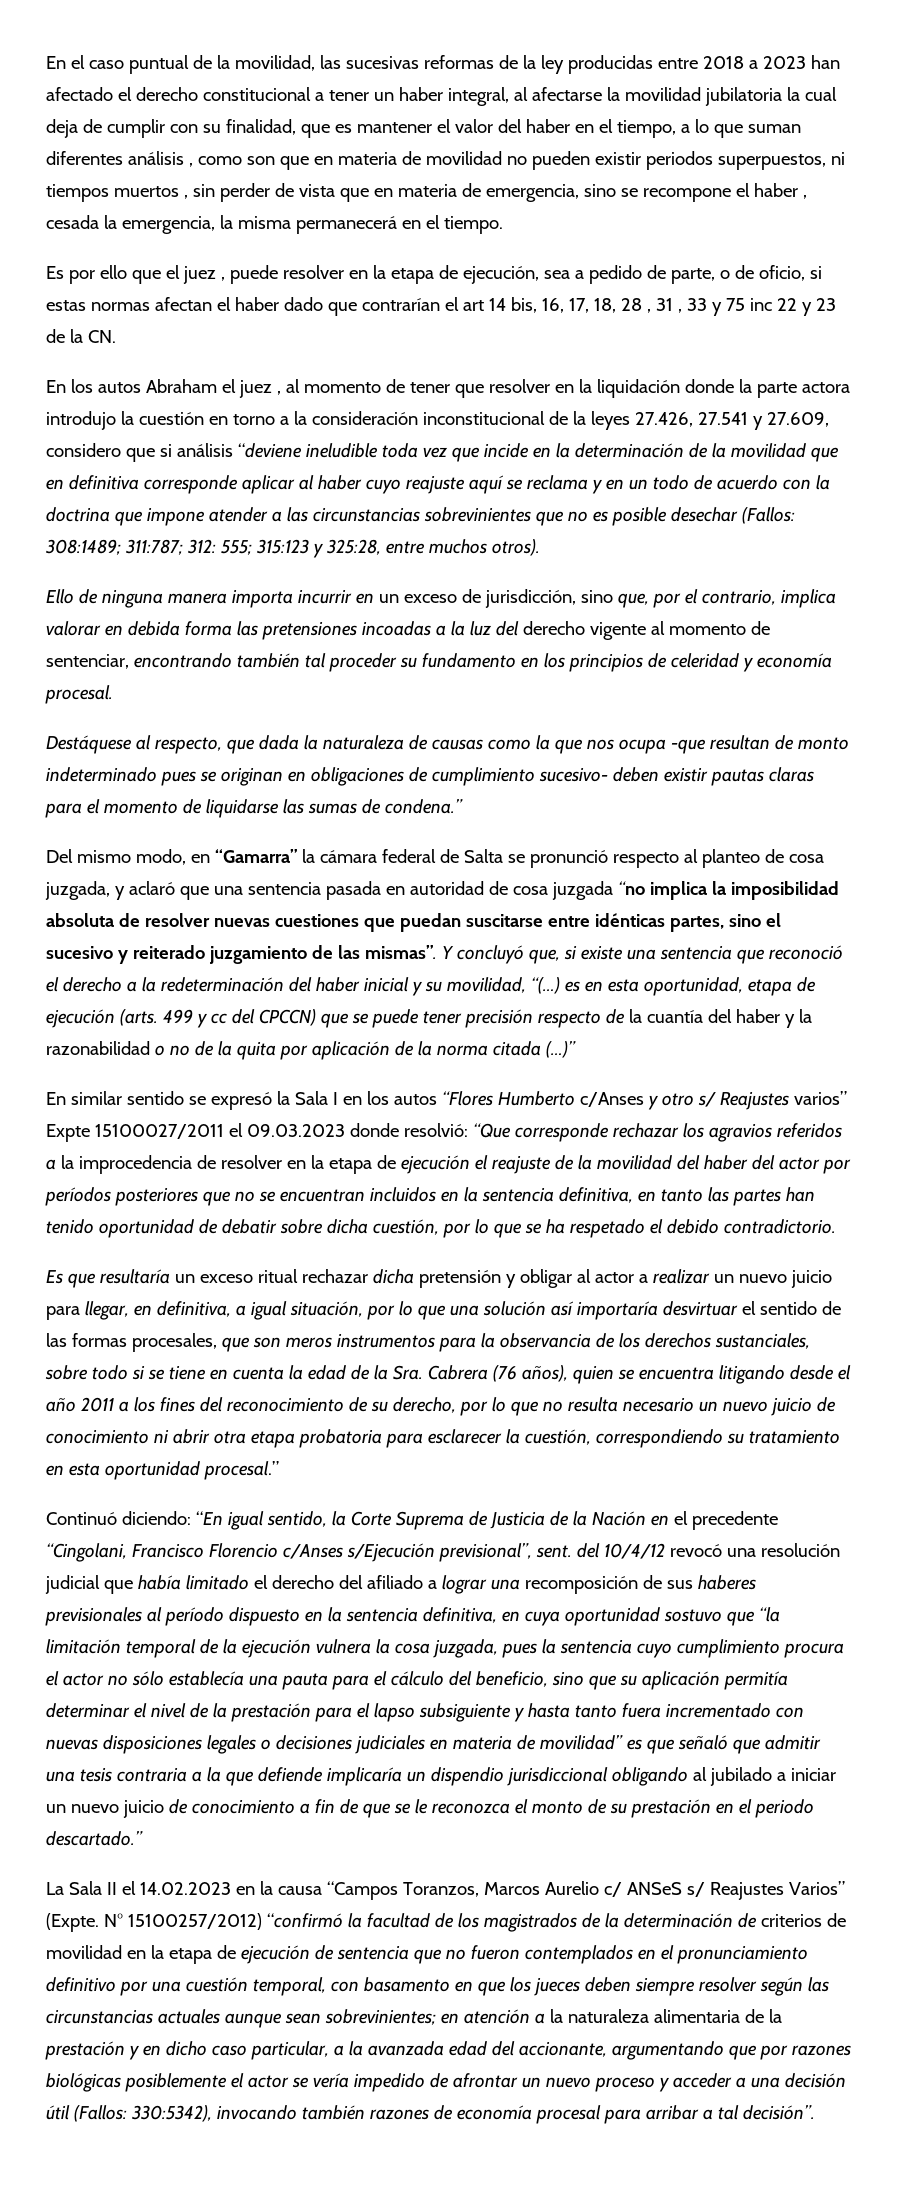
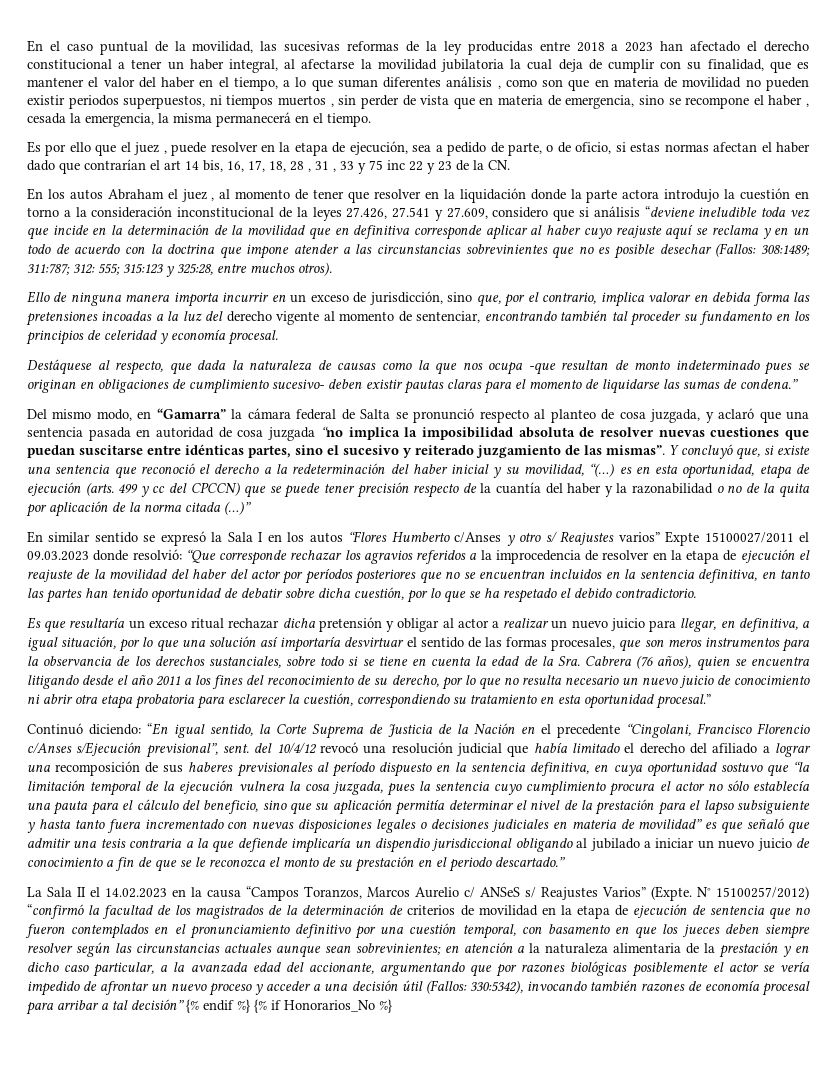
- 330:5342), invocando también razones de economía procesal para arribar a tal decisión”.
+ 330:5342), invocando también razones de economía procesal para arribar a tal decisión” {% endif %} {% if Honorarios_No %}

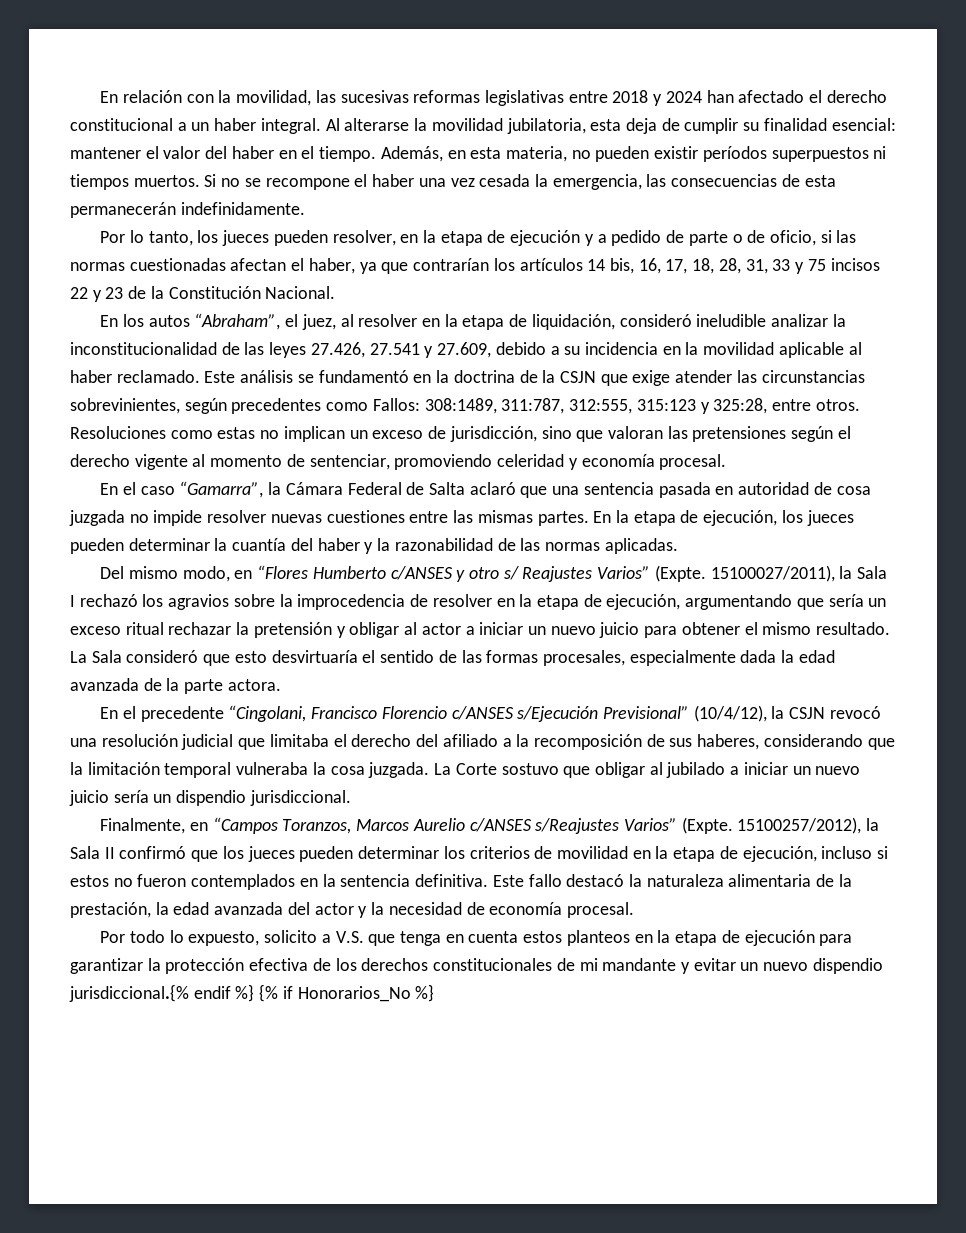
- En el caso puntual de la movilidad, las sucesivas reformas de la ley producidas entre 2018 a 2023 han afectado el derecho constitucional a tener un haber integral, al afectarse la movilidad jubilatoria la cual deja de cumplir con su finalidad, que es mantener el valor del haber en el tiempo, a lo que suman diferentes análisis , como son que en materia de movilidad no pueden existir periodos superpuestos, ni tiempos muertos , sin perder de vista que en materia de emergencia, sino se recompone el haber , cesada la emergencia, la misma permanecerá en el tiempo.
- Es por ello que el juez , puede resolver en la etapa de ejecución, sea a pedido de parte, o de oficio, si estas normas afectan el haber dado que contrarían el art 14 bis, 16, 17, 18, 28 , 31 , 33 y 75 inc 22 y 23 de la CN.
- En los autos Abraham el juez , al momento de tener que resolver en la liquidación donde la parte actora introdujo la cuestión en torno a la consideración inconstitucional de la leyes 27.426, 27.541 y 27.609, considero que si análisis “deviene ineludible toda vez que incide en la determinación de la movilidad que en definitiva corresponde aplicar al haber cuyo reajuste aquí se reclama y en un todo de acuerdo con la doctrina que impone atender a las circunstancias sobrevinientes que no es posible desechar (Fallos: 308:1489; 311:787; 312: 555; 315:123 y 325:28, entre muchos otros).
- Ello de ninguna manera importa incurrir en un exceso de jurisdicción, sino que, por el contrario, implica valorar en debida forma las pretensiones incoadas a la luz del derecho vigente al momento de sentenciar, encontrando también tal proceder su fundamento en los principios de celeridad y economía procesal.
- Destáquese al respecto, que dada la naturaleza de causas como la que nos ocupa -que resultan de monto indeterminado pues se originan en obligaciones de cumplimiento sucesivo- deben existir pautas claras para el momento de liquidarse las sumas de condena.”
- Del mismo modo, en “Gamarra” la cámara federal de Salta se pronunció respecto al planteo de cosa juzgada, y aclaró que una sentencia pasada en autoridad de cosa juzgada “no implica la imposibilidad absoluta de resolver nuevas cuestiones que puedan suscitarse entre idénticas partes, sino el sucesivo y reiterado juzgamiento de las mismas”. Y concluyó que, si existe una sentencia que reconoció el derecho a la redeterminación del haber inicial y su movilidad, “(…) es en esta oportunidad, etapa de ejecución (arts. 499 y cc del CPCCN) que se puede tener precisión respecto de la cuantía del haber y la razonabilidad o no de la quita por aplicación de la norma citada (…)”
- En similar sentido se expresó la Sala I en los autos “Flores Humberto c/Anses y otro s/ Reajustes varios” Expte 15100027/2011 el 09.03.2023 donde resolvió: “Que corresponde rechazar los agravios referidos a la improcedencia de resolver en la etapa de ejecución el reajuste de la movilidad del haber del actor por períodos posteriores que no se encuentran incluidos en la sentencia definitiva, en tanto las partes han tenido oportunidad de debatir sobre dicha cuestión, por lo que se ha respetado el debido contradictorio.
- Es que resultaría un exceso ritual rechazar dicha pretensión y obligar al actor a realizar un nuevo juicio para llegar, en definitiva, a igual situación, por lo que una solución así importaría desvirtuar el sentido de las formas procesales, que son meros instrumentos para la observancia de los derechos sustanciales, sobre todo si se tiene en cuenta la edad de la Sra. Cabrera (76 años), quien se encuentra litigando desde el año 2011 a los fines del reconocimiento de su derecho, por lo que no resulta necesario un nuevo juicio de conocimiento ni abrir otra etapa probatoria para esclarecer la cuestión, correspondiendo su tratamiento en esta oportunidad procesal.”
- Continuó diciendo: “En igual sentido, la Corte Suprema de Justicia de la Nación en el precedente “Cingolani, Francisco Florencio c/Anses s/Ejecución previsional”, sent. del 10/4/12 revocó una resolución judicial que había limitado el derecho del afiliado a lograr una recomposición de sus haberes previsionales al período dispuesto en la sentencia definitiva, en cuya oportunidad sostuvo que “la limitación temporal de la ejecución vulnera la cosa juzgada, pues la sentencia cuyo cumplimiento procura el actor no sólo establecía una pauta para el cálculo del beneficio, sino que su aplicación permitía determinar el nivel de la prestación para el lapso subsiguiente y hasta tanto fuera incrementado con nuevas disposiciones legales o decisiones judiciales en materia de movilidad” es que señaló que admitir una tesis contraria a la que defiende implicaría un dispendio jurisdiccional obligando al jubilado a iniciar un nuevo juicio de conocimiento a fin de que se le reconozca el monto de su prestación en el periodo descartado.”
- La Sala II el 14.02.2023 en la causa “Campos Toranzos, Marcos Aurelio c/ ANSeS s/ Reajustes Varios” (Expte. N° 15100257/2012) “confirmó la facultad de los magistrados de la determinación de criterios de movilidad en la etapa de ejecución de sentencia que no fueron contemplados en el pronunciamiento definitivo por una cuestión temporal, con basamento en que los jueces deben siempre resolver según las circunstancias actuales aunque sean sobrevinientes; en atención a la naturaleza alimentaria de la prestación y en dicho caso particular, a la avanzada edad del accionante, argumentando que por razones biológicas posiblemente el actor se vería impedido de afrontar un nuevo proceso y acceder a una decisión útil (Fallos: 330:5342), invocando también razones de economía procesal para arribar a tal decisión” {% endif %} {% if Honorarios_No %}
+ En relación con la movilidad, las sucesivas reformas legislativas entre 2018 y 2024 han afectado el derecho constitucional a un haber integral. Al alterarse la movilidad jubilatoria, esta deja de cumplir su finalidad esencial: mantener el valor del haber en el tiempo. Además, en esta materia, no pueden existir períodos superpuestos ni tiempos muertos. Si no se recompone el haber una vez cesada la emergencia, las consecuencias de esta permanecerán indefinidamente.
+ Por lo tanto, los jueces pueden resolver, en la etapa de ejecución y a pedido de parte o de oficio, si las normas cuestionadas afectan el haber, ya que contrarían los artículos 14 bis, 16, 17, 18, 28, 31, 33 y 75 incisos 22 y 23 de la Constitución Nacional.
+ En los autos “Abraham”, el juez, al resolver en la etapa de liquidación, consideró ineludible analizar la inconstitucionalidad de las leyes 27.426, 27.541 y 27.609, debido a su incidencia en la movilidad aplicable al haber reclamado. Este análisis se fundamentó en la doctrina de la CSJN que exige atender las circunstancias sobrevinientes, según precedentes como Fallos: 308:1489, 311:787, 312:555, 315:123 y 325:28, entre otros. Resoluciones como estas no implican un exceso de jurisdicción, sino que valoran las pretensiones según el derecho vigente al momento de sentenciar, promoviendo celeridad y economía procesal.
+ En el caso “Gamarra”, la Cámara Federal de Salta aclaró que una sentencia pasada en autoridad de cosa juzgada no impide resolver nuevas cuestiones entre las mismas partes. En la etapa de ejecución, los jueces pueden determinar la cuantía del haber y la razonabilidad de las normas aplicadas.
+ Del mismo modo, en “Flores Humberto c/ANSES y otro s/ Reajustes Varios” (Expte. 15100027/2011), la Sala I rechazó los agravios sobre la improcedencia de resolver en la etapa de ejecución, argumentando que sería un exceso ritual rechazar la pretensión y obligar al actor a iniciar un nuevo juicio para obtener el mismo resultado. La Sala consideró que esto desvirtuaría el sentido de las formas procesales, especialmente dada la edad avanzada de la parte actora.
+ En el precedente “Cingolani, Francisco Florencio c/ANSES s/Ejecución Previsional” (10/4/12), la CSJN revocó una resolución judicial que limitaba el derecho del afiliado a la recomposición de sus haberes, considerando que la limitación temporal vulneraba la cosa juzgada. La Corte sostuvo que obligar al jubilado a iniciar un nuevo juicio sería un dispendio jurisdiccional.
+ Finalmente, en “Campos Toranzos, Marcos Aurelio c/ANSES s/Reajustes Varios” (Expte. 15100257/2012), la Sala II confirmó que los jueces pueden determinar los criterios de movilidad en la etapa de ejecución, incluso si estos no fueron contemplados en la sentencia definitiva. Este fallo destacó la naturaleza alimentaria de la prestación, la edad avanzada del actor y la necesidad de economía procesal.
+ Por todo lo expuesto, solicito a V.S. que tenga en cuenta estos planteos en la etapa de ejecución para garantizar la protección efectiva de los derechos constitucionales de mi mandante y evitar un nuevo dispendio jurisdiccional.{% endif %} {% if Honorarios_No %}

